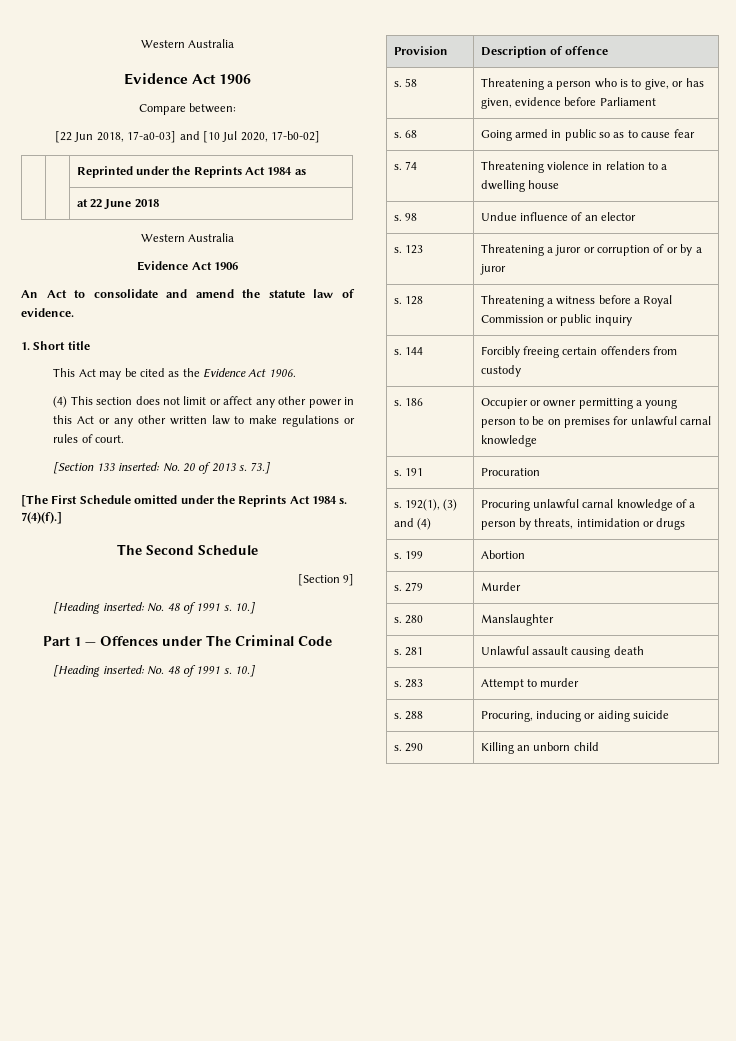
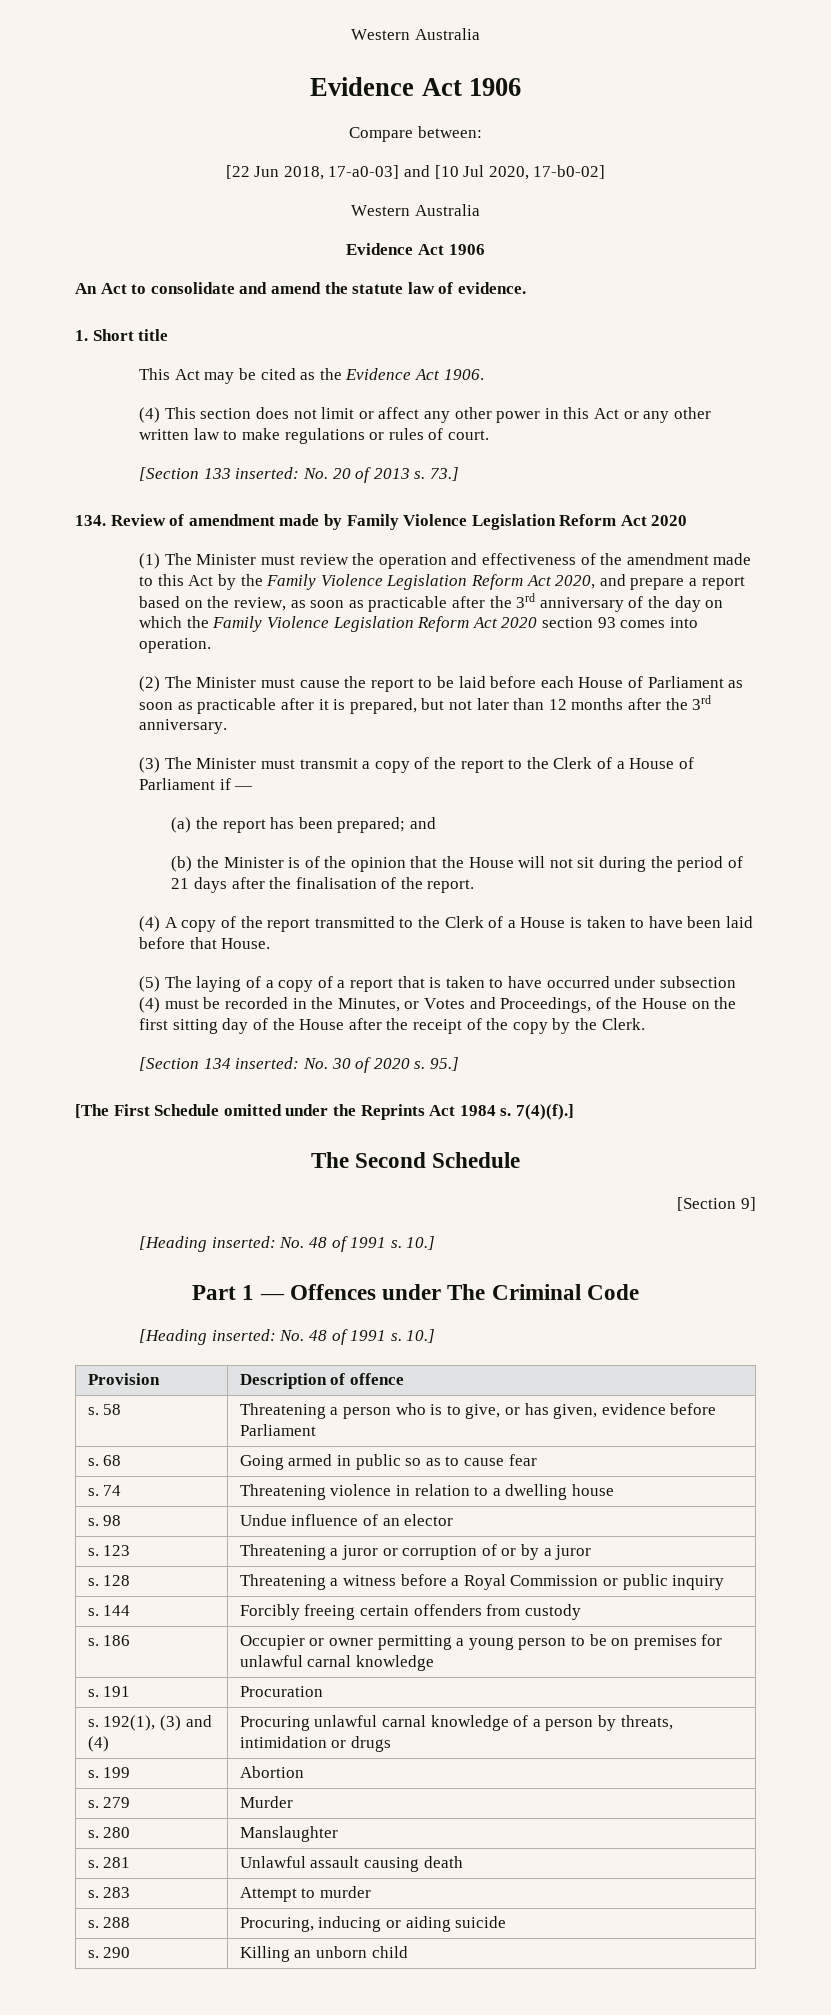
- | | Reprinted under the Reprints Act 1984 as
- | | at 22 June 2018
+ 134. Review of amendment made by Family Violence Legislation Reform Act 2020
+ (1) The Minister must review the operation and effectiveness of the amendment made to this Act by the Family Violence Legislation Reform Act 2020, and prepare a report based on the review, as soon as practicable after the 3rd anniversary of the day on which the Family Violence Legislation Reform Act 2020 section 93 comes into operation.
+ (2) The Minister must cause the report to be laid before each House of Parliament as soon as practicable after it is prepared, but not later than 12 months after the 3rd anniversary.
+ (3) The Minister must transmit a copy of the report to the Clerk of a House of Parliament if —
+ (a) the report has been prepared; and
+ (b) the Minister is of the opinion that the House will not sit during the period of 21 days after the finalisation of the report.
+ (4) A copy of the report transmitted to the Clerk of a House is taken to have been laid before that House.
+ (5) The laying of a copy of a report that is taken to have occurred under subsection (4) must be recorded in the Minutes, or Votes and Proceedings, of the House on the first sitting day of the House after the receipt of the copy by the Clerk.
+ [Section 134 inserted: No. 30 of 2020 s. 95.]

